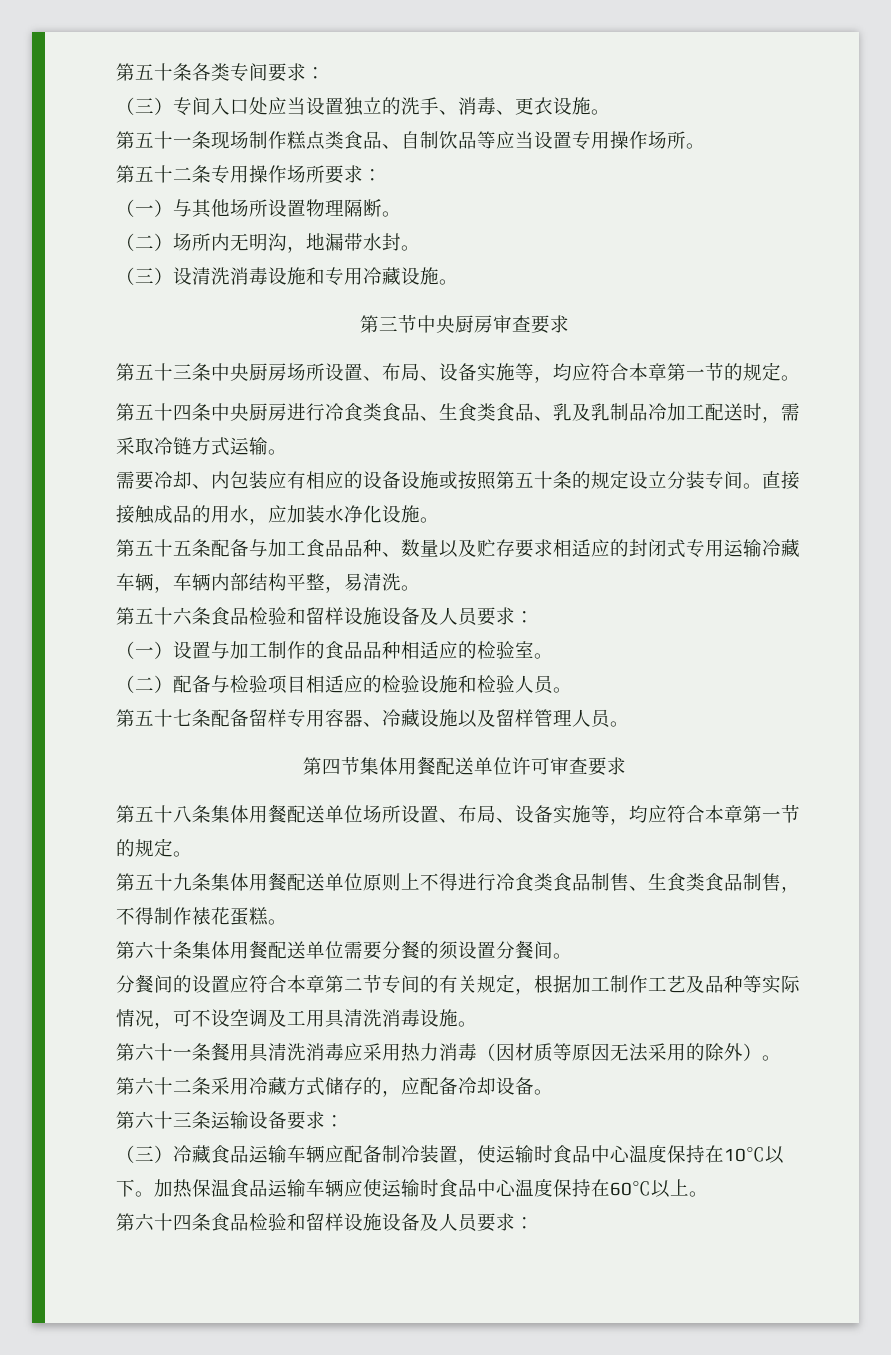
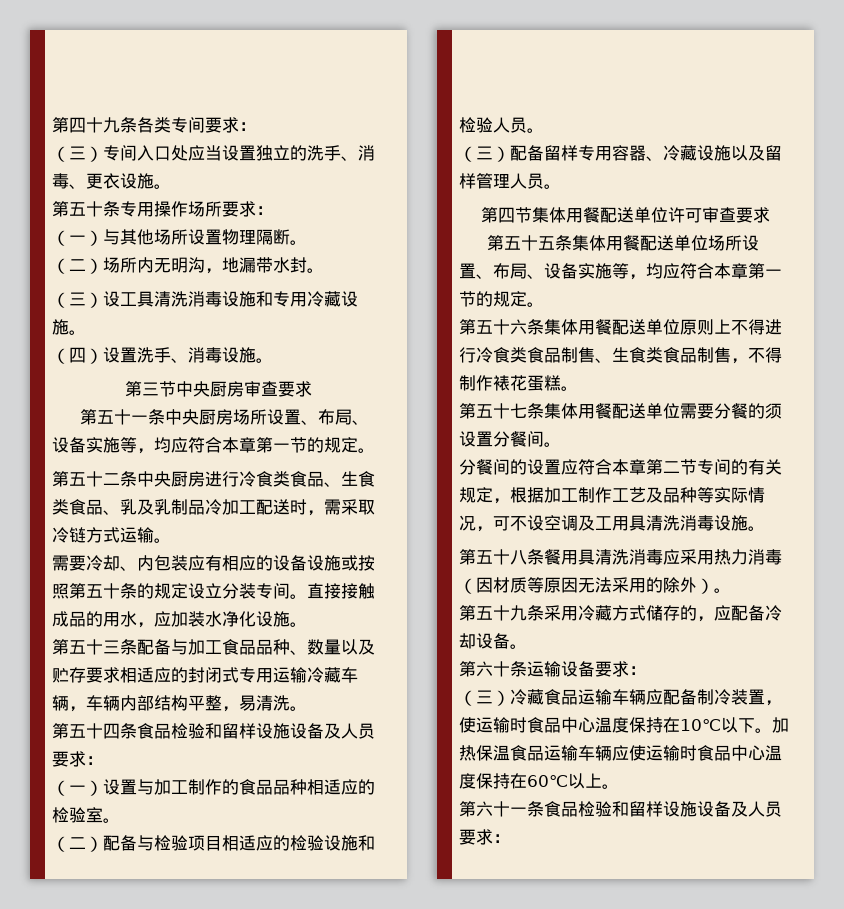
- 第五十条各类专间要求：
+ 第四十九条各类专间要求：
- 第五十一条现场制作糕点类食品、自制饮品等应当设置专用操作场所。
- 第五十二条专用操作场所要求：
+ 第五十条专用操作场所要求：
- （三）设清洗消毒设施和专用冷藏设施。
+ （三）设工具清洗消毒设施和专用冷藏设施。
+ （四）设置洗手、消毒设施。
- 第五十三条中央厨房场所设置、布局、设备实施等，均应符合本章第一节的规定。
+ 第五十一条中央厨房场所设置、布局、设备实施等，均应符合本章第一节的规定。
- 第五十四条中央厨房进行冷食类食品、生食类食品、乳及乳制品冷加工配送时，需采取冷链方式运输。
+ 第五十二条中央厨房进行冷食类食品、生食类食品、乳及乳制品冷加工配送时，需采取冷链方式运输。
- 第五十五条配备与加工食品品种、数量以及贮存要求相适应的封闭式专用运输冷藏车辆，车辆内部结构平整，易清洗。
+ 第五十三条配备与加工食品品种、数量以及贮存要求相适应的封闭式专用运输冷藏车辆，车辆内部结构平整，易清洗。
- 第五十六条食品检验和留样设施设备及人员要求：
+ 第五十四条食品检验和留样设施设备及人员要求：
- 第五十七条配备留样专用容器、冷藏设施以及留样管理人员。
+ （三）配备留样专用容器、冷藏设施以及留样管理人员。
- 第五十八条集体用餐配送单位场所设置、布局、设备实施等，均应符合本章第一节的规定。
+ 第五十五条集体用餐配送单位场所设置、布局、设备实施等，均应符合本章第一节的规定。
- 第五十九条集体用餐配送单位原则上不得进行冷食类食品制售、生食类食品制售，不得制作裱花蛋糕。
+ 第五十六条集体用餐配送单位原则上不得进行冷食类食品制售、生食类食品制售，不得制作裱花蛋糕。
- 第六十条集体用餐配送单位需要分餐的须设置分餐间。
+ 第五十七条集体用餐配送单位需要分餐的须设置分餐间。
- 第六十一条餐用具清洗消毒应采用热力消毒（因材质等原因无法采用的除外）。
+ 第五十八条餐用具清洗消毒应采用热力消毒（因材质等原因无法采用的除外）。
- 第六十二条采用冷藏方式储存的，应配备冷却设备。
+ 第五十九条采用冷藏方式储存的，应配备冷却设备。
- 第六十三条运输设备要求：
+ 第六十条运输设备要求：
- 第六十四条食品检验和留样设施设备及人员要求：
+ 第六十一条食品检验和留样设施设备及人员要求：

